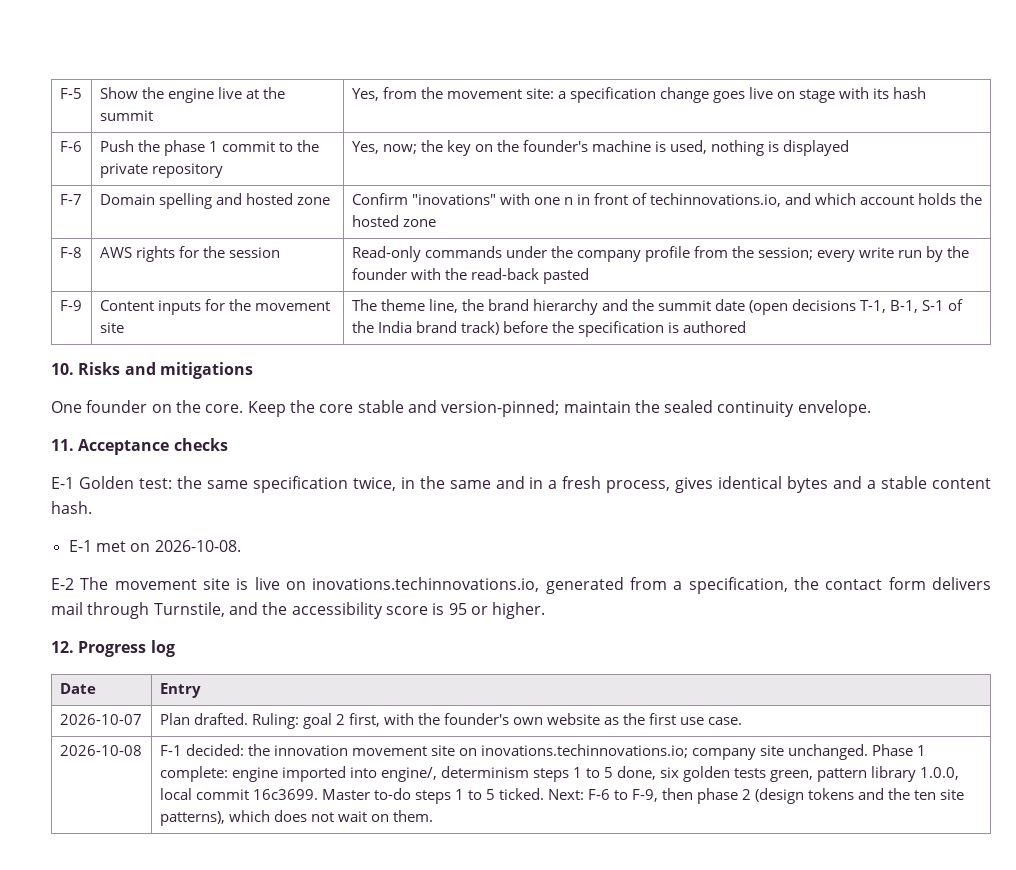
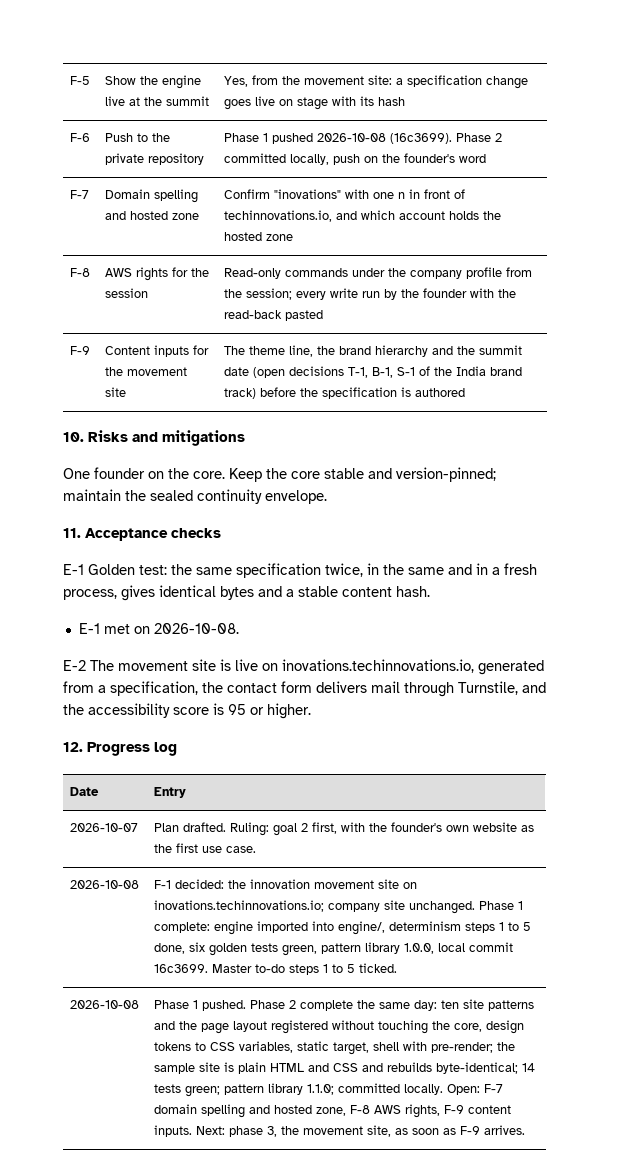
- F-6 | Push the phase 1 commit to the private repository | Yes, now; the key on the founder's machine is used, nothing is displayed
+ F-6 | Push to the private repository | Phase 1 pushed 2026-10-08 (16c3699). Phase 2 committed locally, push on the founder's word
- Master to-do steps 1 to 5 ticked. Next: F-6 to F-9, then phase 2 (design tokens and the ten site patterns), which does not wait on them.
+ Master to-do steps 1 to 5 ticked.
+ 2026-10-08 | Phase 1 pushed. Phase 2 complete the same day: ten site patterns and the page layout registered without touching the core, design tokens to CSS variables, static target, shell with pre-render; the sample site is plain HTML and CSS and rebuilds byte-identical; 14 tests green; pattern library 1.1.0; committed locally. Open: F-7 domain spelling and hosted zone, F-8 AWS rights, F-9 content inputs. Next: phase 3, the movement site, as soon as F-9 arrives.

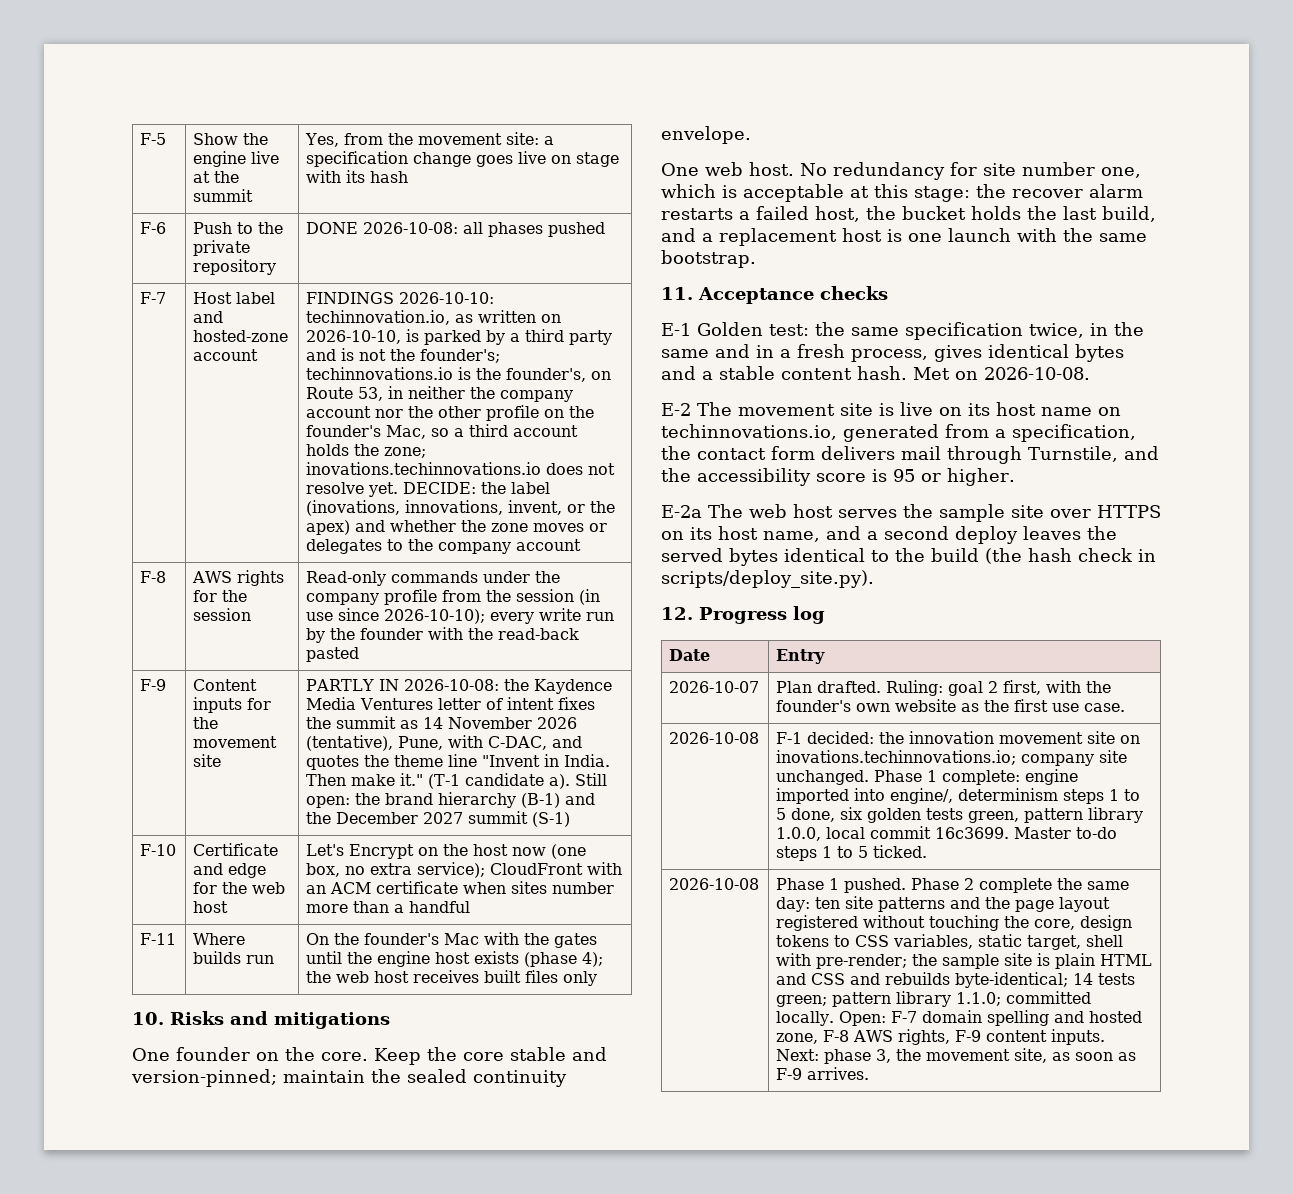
- F-6 | Push to the private repository | Phase 1 pushed 2026-10-08 (16c3699). Phase 2 committed locally, push on the founder's word
- F-7 | Domain spelling and hosted zone | Confirm "inovations" with one n in front of techinnovations.io, and which account holds the hosted zone
+ F-6 | Push to the private repository | DONE 2026-10-08: all phases pushed
+ F-7 | Host label and hosted-zone account | FINDINGS 2026-10-10: techinnovation.io, as written on 2026-10-10, is parked by a third party and is not the founder's; techinnovations.io is the founder's, on Route 53, in neither the company account nor the other profile on the founder's Mac, so a third account holds the zone; inovations.techinnovations.io does not resolve yet. DECIDE: the label (inovations, innovations, invent, or the apex) and whether the zone moves or delegates to the company account
- F-8 | AWS rights for the session | Read-only commands under the company profile from the session; every write run by the founder with the read-back pasted
+ F-8 | AWS rights for the session | Read-only commands under the company profile from the session (in use since 2026-10-10); every write run by the founder with the read-back pasted
- The theme line, the brand hierarchy and the summit date (open decisions T-1, B-1, S-1 of the India brand track) before the specification is authored
+ PARTLY IN 2026-10-08: the Kaydence Media Ventures letter of intent fixes the summit as 14 November 2026 (tentative), Pune, with C-DAC, and quotes the theme line "Invent in India. Then make it." (T-1 candidate a). Still open: the brand hierarchy (B-1) and the December 2027 summit (S-1)
+ F-10 | Certificate and edge for the web host | Let's Encrypt on the host now (one box, no extra service); CloudFront with an ACM certificate when sites number more than a handful
+ F-11 | Where builds run | On the founder's Mac with the gates until the engine host exists (phase 4); the web host receives built files only
+ One web host. No redundancy for site number one, which is acceptable at this stage: the recover alarm restarts a failed host, the bucket holds the last build, and a replacement host is one launch with the same bootstrap.
- E-1 Golden test: the same specification twice, in the same and in a fresh process, gives identical bytes and a stable content hash.
- E-1 met on 2026-10-08.
+ E-1 Golden test: the same specification twice, in the same and in a fresh process, gives identical bytes and a stable content hash. Met on 2026-10-08.
- E-2 The movement site is live on inovations.techinnovations.io, generated from a specification, the contact form delivers mail through Turnstile, and the accessibility score is 95 or higher.
+ E-2 The movement site is live on its host name on techinnovations.io, generated from a specification, the contact form delivers mail through Turnstile, and the accessibility score is 95 or higher.
+ E-2a The web host serves the sample site over HTTPS on its host name, and a second deploy leaves the served bytes identical to the build (the hash check in scripts/deploy_site.py).

